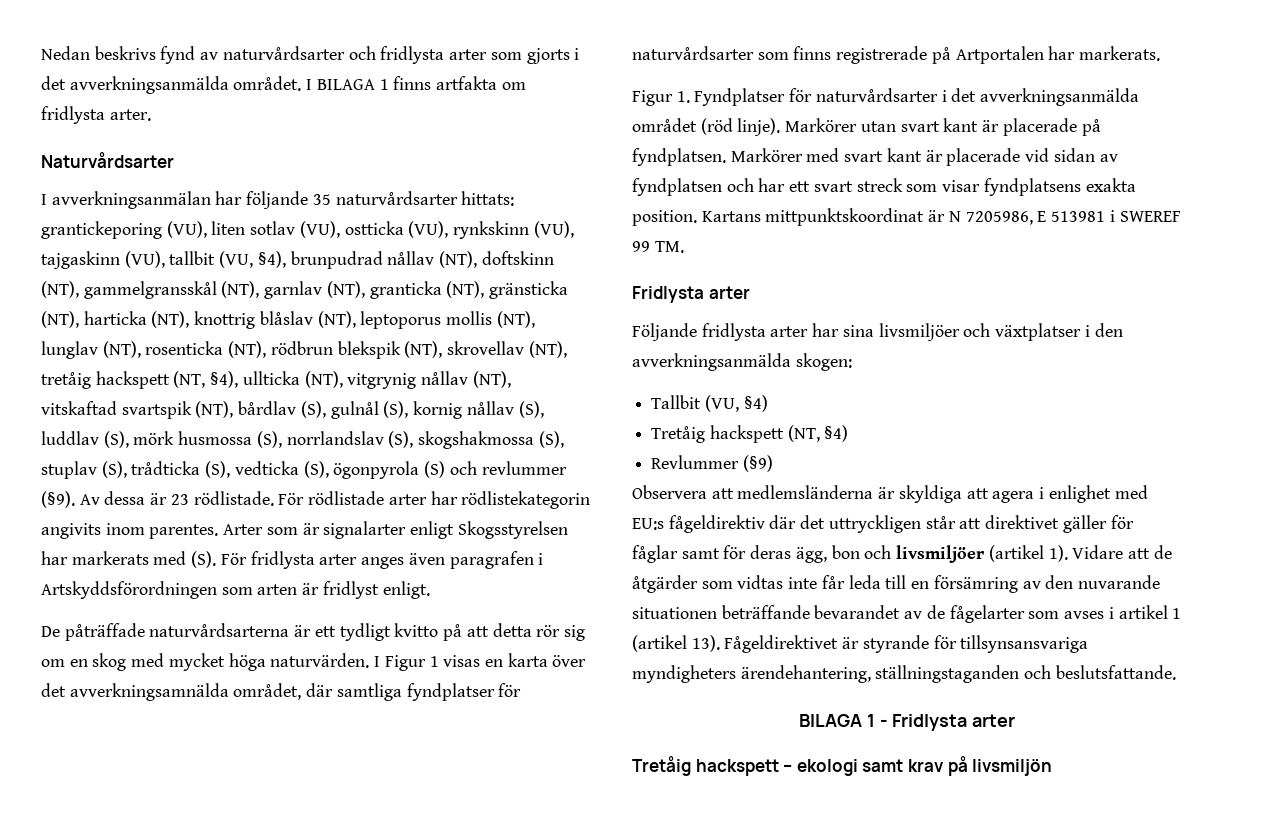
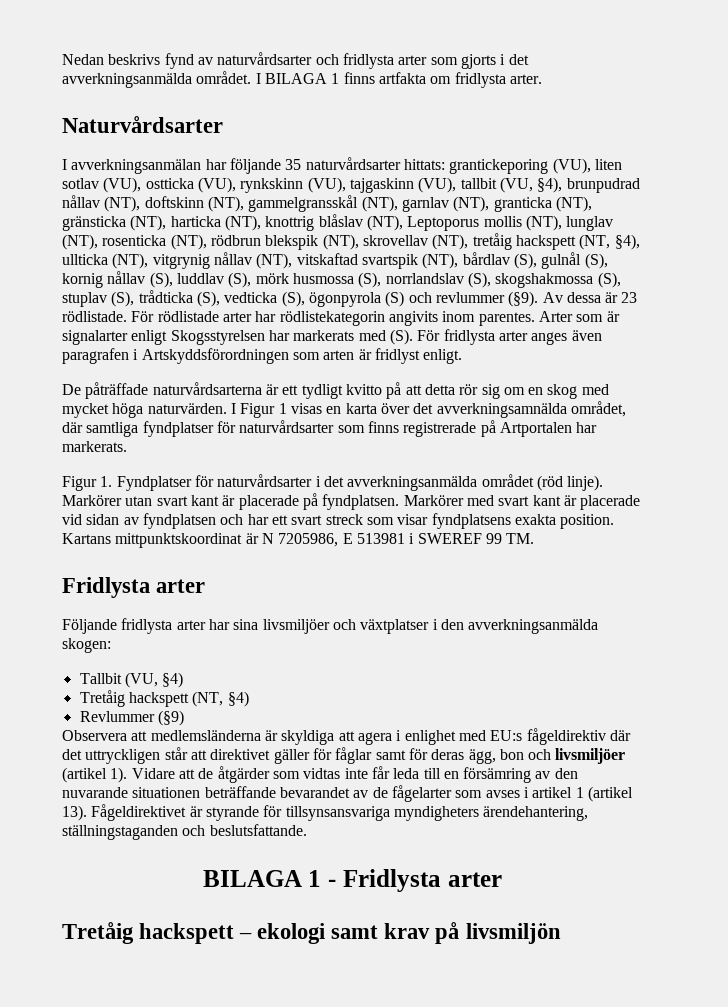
- grantickeporing (VU), liten sotlav (VU), ostticka (VU), rynkskinn (VU), tajgaskinn (VU), tallbit (VU, §4), brunpudrad nållav (NT), doftskinn (NT), gammelgransskål (NT), garnlav (NT), granticka (NT), gränsticka (NT), harticka (NT), knottrig blåslav (NT), leptoporus mollis (NT), lunglav (NT), rosenticka (NT), rödbrun blekspik (NT), skrovellav (NT), tretåig hackspett (NT, §4), ullticka (NT), vitgrynig nållav (NT), vitskaftad svartspik (NT), bårdlav (S), gulnål (S), kornig nållav (S), luddlav (S), mörk husmossa (S), norrlandslav (S), skogshakmossa (S), stuplav (S), trådticka (S), vedticka (S), ögonpyrola (S) och revlummer (§9).
+ grantickeporing (VU), liten sotlav (VU), ostticka (VU), rynkskinn (VU), tajgaskinn (VU), tallbit (VU, §4), brunpudrad nållav (NT), doftskinn (NT), gammelgransskål (NT), garnlav (NT), granticka (NT), gränsticka (NT), harticka (NT), knottrig blåslav (NT), Leptoporus mollis (NT), lunglav (NT), rosenticka (NT), rödbrun blekspik (NT), skrovellav (NT), tretåig hackspett (NT, §4), ullticka (NT), vitgrynig nållav (NT), vitskaftad svartspik (NT), bårdlav (S), gulnål (S), kornig nållav (S), luddlav (S), mörk husmossa (S), norrlandslav (S), skogshakmossa (S), stuplav (S), trådticka (S), vedticka (S), ögonpyrola (S) och revlummer (§9).

